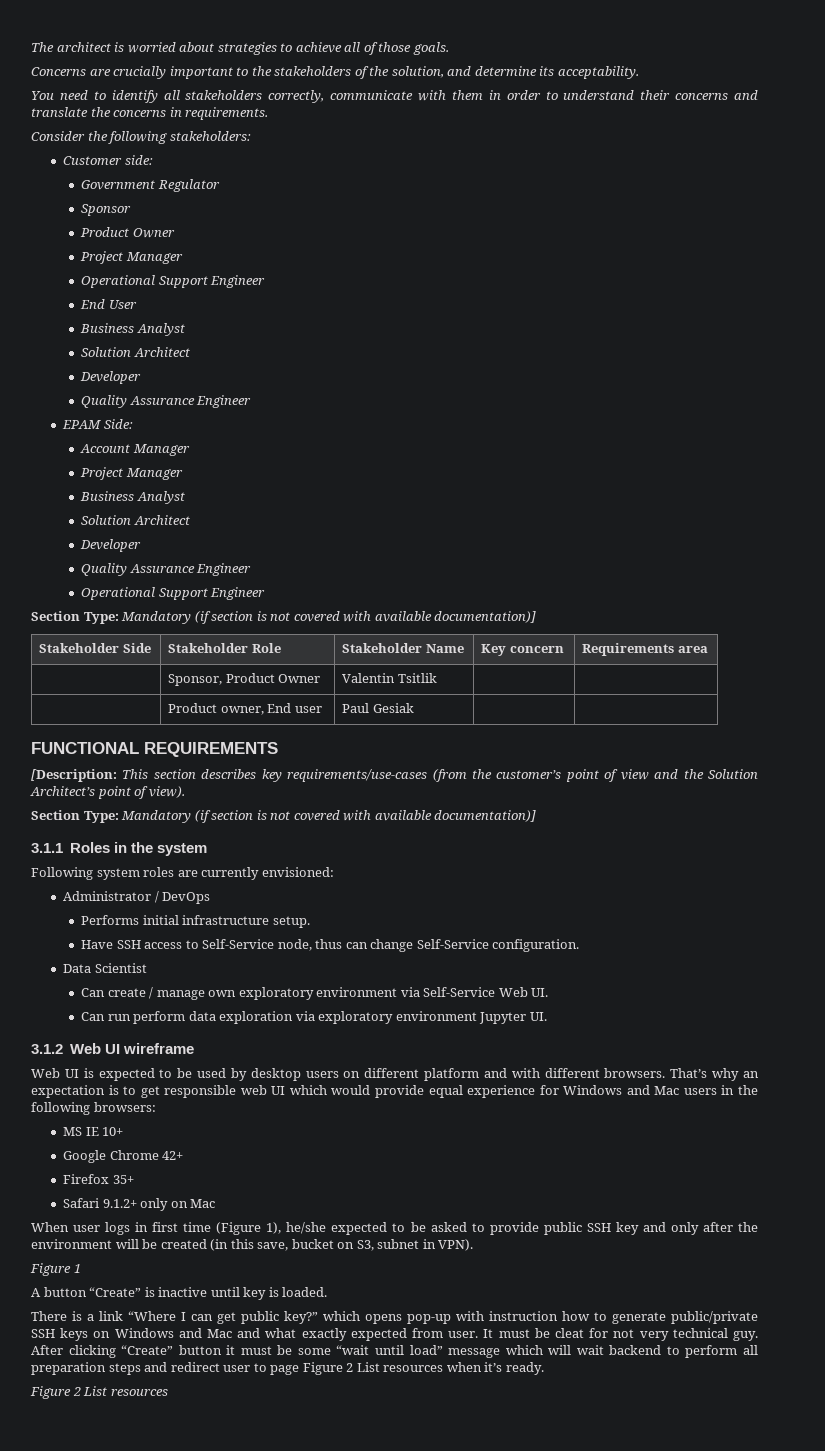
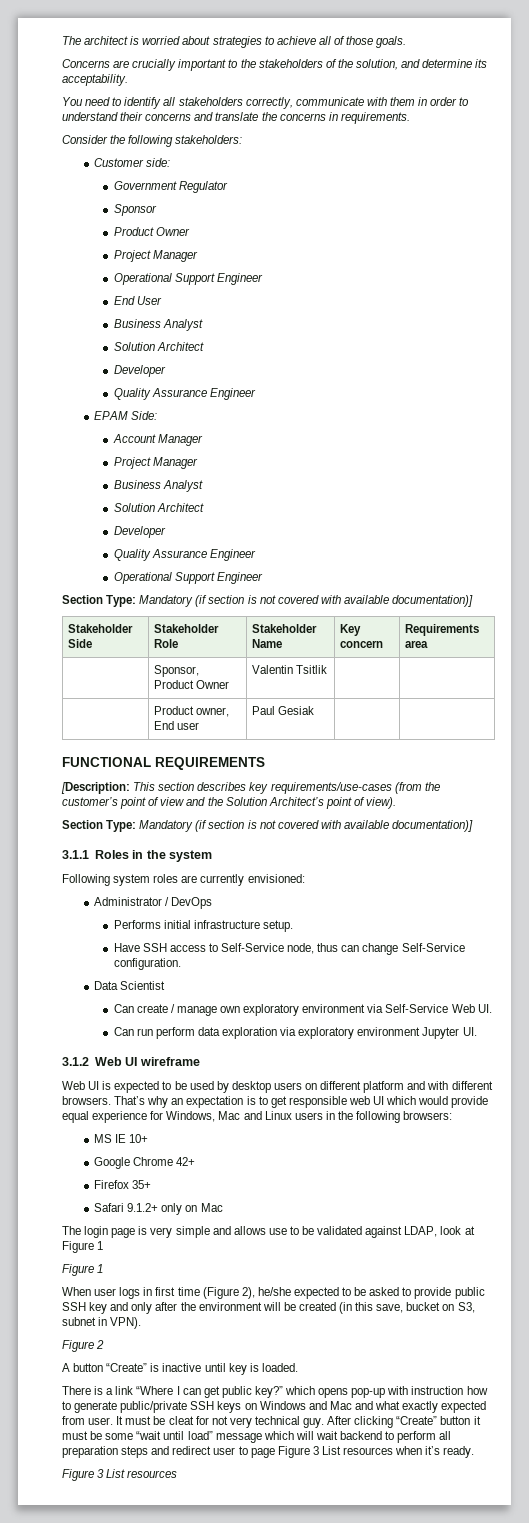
- That’s why an expectation is to get responsible web UI which would provide equal experience for Windows and Mac users in the following browsers:
+ That’s why an expectation is to get responsible web UI which would provide equal experience for Windows, Mac and Linux users in the following browsers:
+ The login page is very simple and allows use to be validated against LDAP, look at Figure 1
+ Figure 1
- When user logs in first time (Figure 1), he/she expected to be asked to provide public SSH key and only after the environment will be created (in this save, bucket on S3, subnet in VPN).
+ When user logs in first time (Figure 2), he/she expected to be asked to provide public SSH key and only after the environment will be created (in this save, bucket on S3, subnet in VPN).
- Figure 1
+ Figure 2
- After clicking “Create” button it must be some “wait until load” message which will wait backend to perform all preparation steps and redirect user to page Figure 2 List resources when it’s ready.
- Figure 2 List resources
+ After clicking “Create” button it must be some “wait until load” message which will wait backend to perform all preparation steps and redirect user to page Figure 3 List resources when it’s ready.
+ Figure 3 List resources

